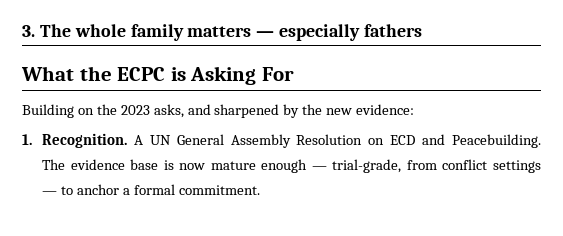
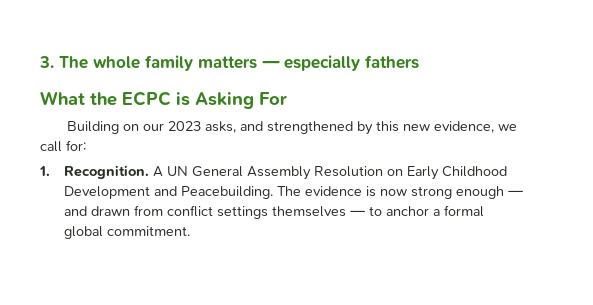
- Building on the 2023 asks, and sharpened by the new evidence:
+ Building on our 2023 asks, and strengthened by this new evidence, we call for:
- A UN General Assembly Resolution on ECD and Peacebuilding.
+ A UN General Assembly Resolution on Early Childhood Development and Peacebuilding.
- The evidence base is now mature enough — trial-grade, from conflict settings — to anchor a formal commitment.
+ The evidence is now strong enough — and drawn from conflict settings themselves — to anchor a formal global commitment.

